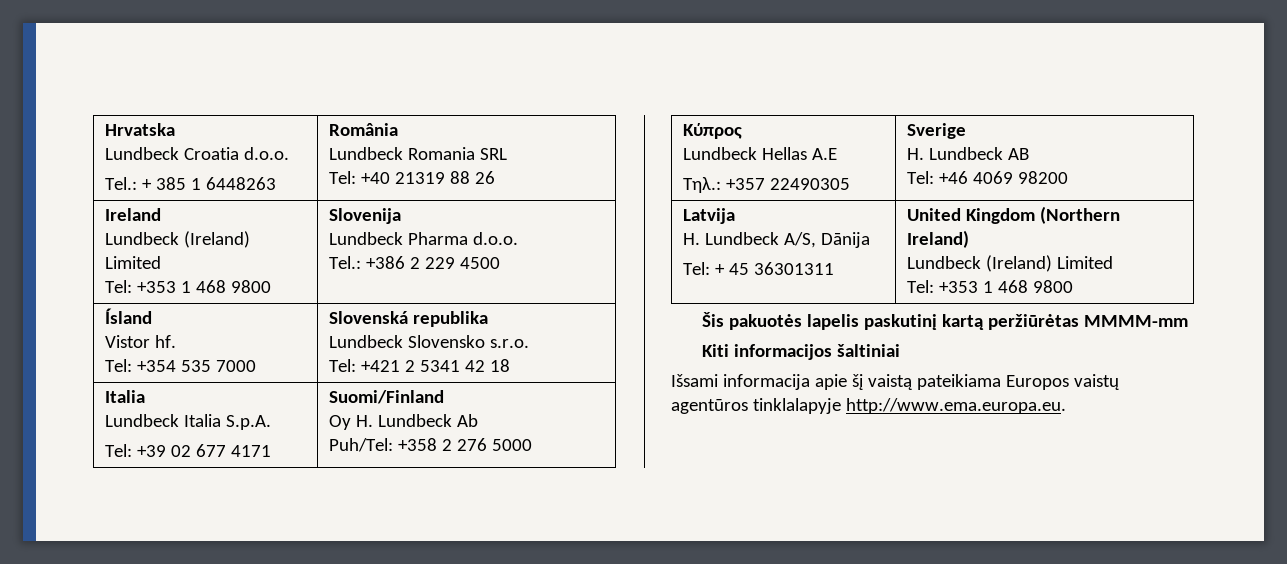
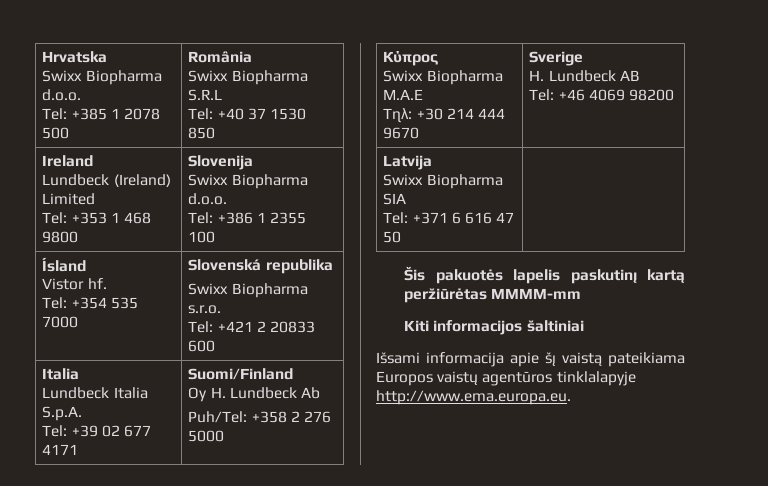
  Hrvatska
- Lundbeck Croatia d.o.o.
- Tel.: + 385 1 6448263 | România
- Lundbeck Romania SRL
- Tel: +40 21319 88 26
+ Swixx Biopharma d.o.o.
+ Tel: +385 1 2078 500 | România
+ Swixx Biopharma S.R.L
+ Tel: +40 37 1530 850
  Ireland
  Lundbeck (Ireland) Limited
  Tel: +353 1 468 9800 | Slovenija
- Lundbeck Pharma d.o.o.
- Tel.: +386 2 229 4500
+ Swixx Biopharma d.o.o.
+ Tel: +386 1 2355 100
  Ísland
  Vistor hf.
  Tel: +354 535 7000 | Slovenská republika
- Lundbeck Slovensko s.r.o.
- Tel: +421 2 5341 42 18
+ Swixx Biopharma s.r.o.
+ Tel: +421 2 20833 600
  Κύπρος
- Lundbeck Hellas A.E
- Τηλ.: +357 22490305 | Sverige
+ Swixx Biopharma Μ.Α.Ε
+ Τηλ: +30 214 444 9670 | Sverige
  Latvija
- H. Lundbeck A/S, Dānija
- Tel: + 45 36301311 | United Kingdom (Northern Ireland)
- Lundbeck (Ireland) Limited
- Tel: +353 1 468 9800
+ Swixx Biopharma SIA
+ Tel: +371 6 616 47 50 |

